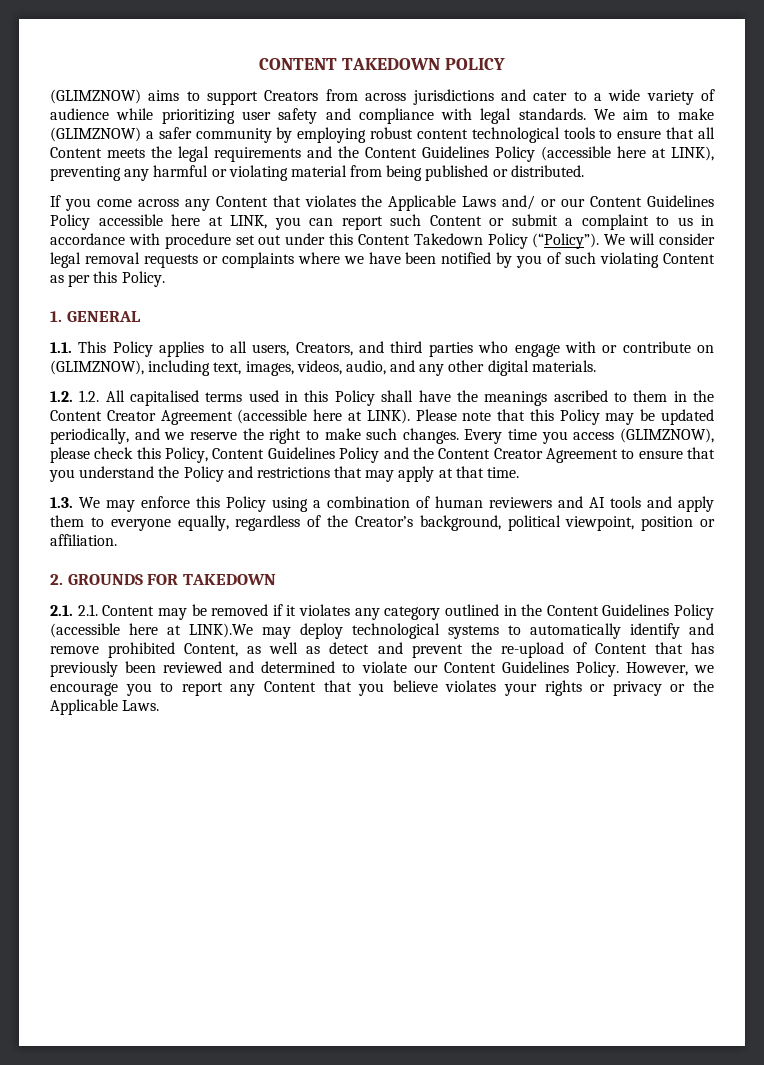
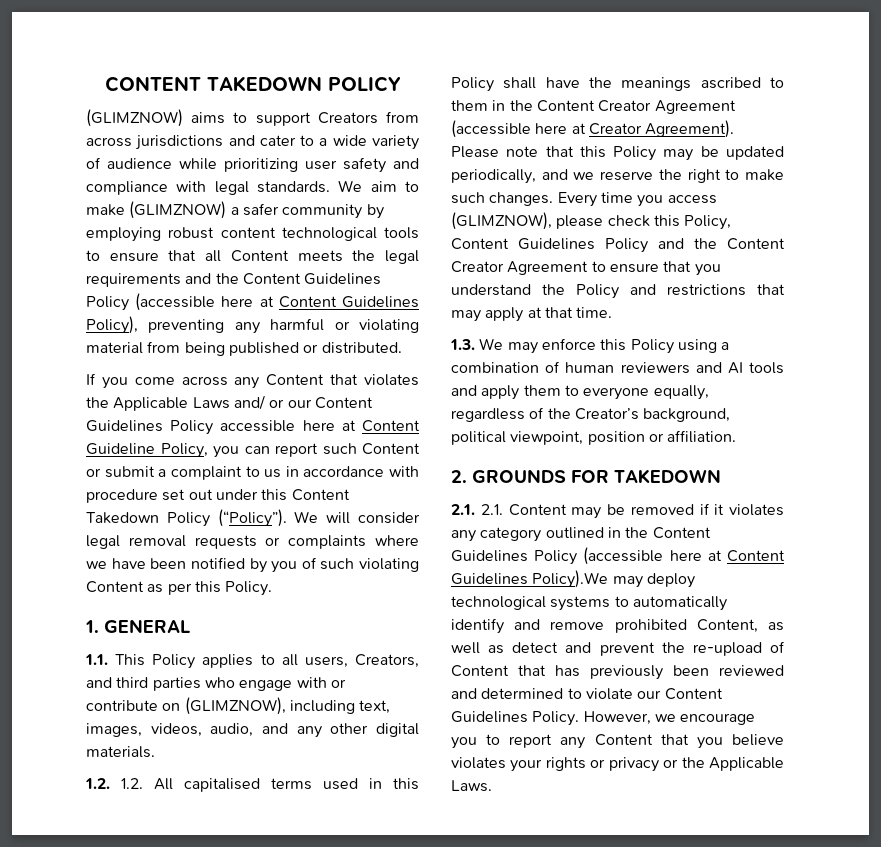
- We aim to make (GLIMZNOW) a safer community by employing robust content technological tools to ensure that all Content meets the legal requirements and the Content Guidelines Policy (accessible here at LINK), preventing any harmful or violating material from being published or distributed.
+ We aim to make (GLIMZNOW) a safer community by employing robust content technological tools to ensure that all Content meets the legal requirements and the Content Guidelines Policy (accessible here at Content Guidelines Policy), preventing any harmful or violating material from being published or distributed.
- If you come across any Content that violates the Applicable Laws and/ or our Content Guidelines Policy accessible here at LINK, you can report such Content or submit a complaint to us in accordance with procedure set out under this Content Takedown Policy (“Policy”).
+ If you come across any Content that violates the Applicable Laws and/ or our Content Guidelines Policy accessible here at Content Guideline Policy, you can report such Content or submit a complaint to us in accordance with procedure set out under this Content Takedown Policy (“Policy”).
- 1.2. 1.2. All capitalised terms used in this Policy shall have the meanings ascribed to them in the Content Creator Agreement (accessible here at LINK).
+ 1.2. 1.2. All capitalised terms used in this Policy shall have the meanings ascribed to them in the Content Creator Agreement (accessible here at Creator Agreement).
- 2.1. 2.1. Content may be removed if it violates any category outlined in the Content Guidelines Policy (accessible here at LINK).We may deploy technological systems to automatically identify and remove prohibited Content, as well as detect and prevent the re-upload of Content that has previously been reviewed and determined to violate our Content Guidelines Policy.
+ 2.1. 2.1. Content may be removed if it violates any category outlined in the Content Guidelines Policy (accessible here at Content Guidelines Policy).We may deploy technological systems to automatically identify and remove prohibited Content, as well as detect and prevent the re-upload of Content that has previously been reviewed and determined to violate our Content Guidelines Policy.

